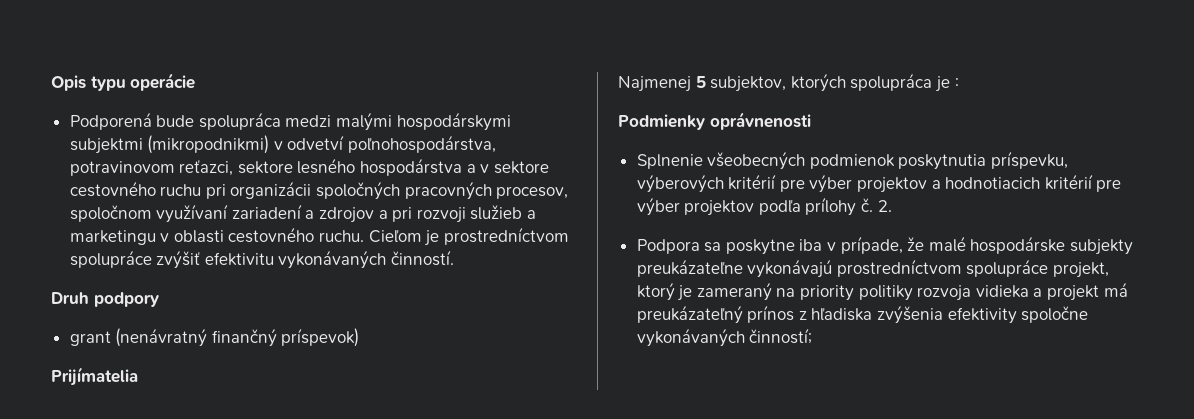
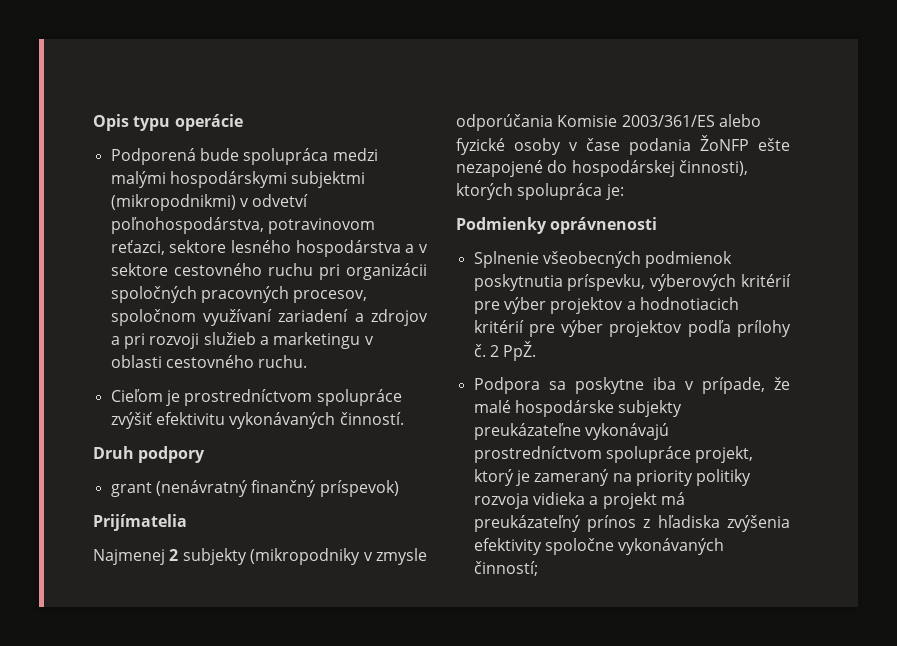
- Podporená bude spolupráca medzi malými hospodárskymi subjektmi (mikropodnikmi) v odvetví poľnohospodárstva, potravinovom reťazci, sektore lesného hospodárstva a v sektore cestovného ruchu pri organizácii spoločných pracovných procesov, spoločnom využívaní zariadení a zdrojov a pri rozvoji služieb a marketingu v oblasti cestovného ruchu. Cieľom je prostredníctvom spolupráce zvýšiť efektivitu vykonávaných činností.
+ Podporená bude spolupráca medzi malými hospodárskymi subjektmi (mikropodnikmi) v odvetví poľnohospodárstva, potravinovom reťazci, sektore lesného hospodárstva a v sektore cestovného ruchu pri organizácii spoločných pracovných procesov, spoločnom využívaní zariadení a zdrojov a pri rozvoji služieb a marketingu v oblasti cestovného ruchu.
+ Cieľom je prostredníctvom spolupráce zvýšiť efektivitu vykonávaných činností.
- Najmenej 5 subjektov, ktorých spolupráca je :
+ Najmenej 2 subjekty (mikropodniky v zmysle odporúčania Komisie 2003/361/ES alebo fyzické osoby v čase podania ŽoNFP ešte nezapojené do hospodárskej činnosti), ktorých spolupráca je:
- 2.
+ 2 PpŽ.

